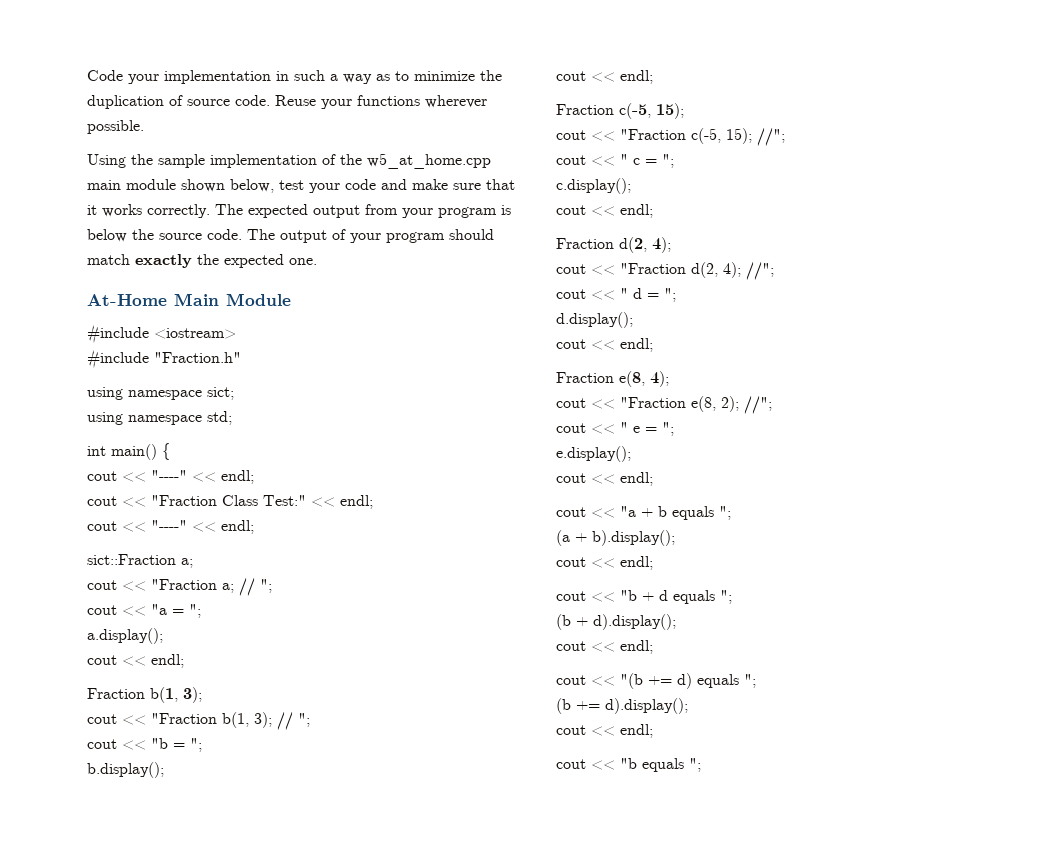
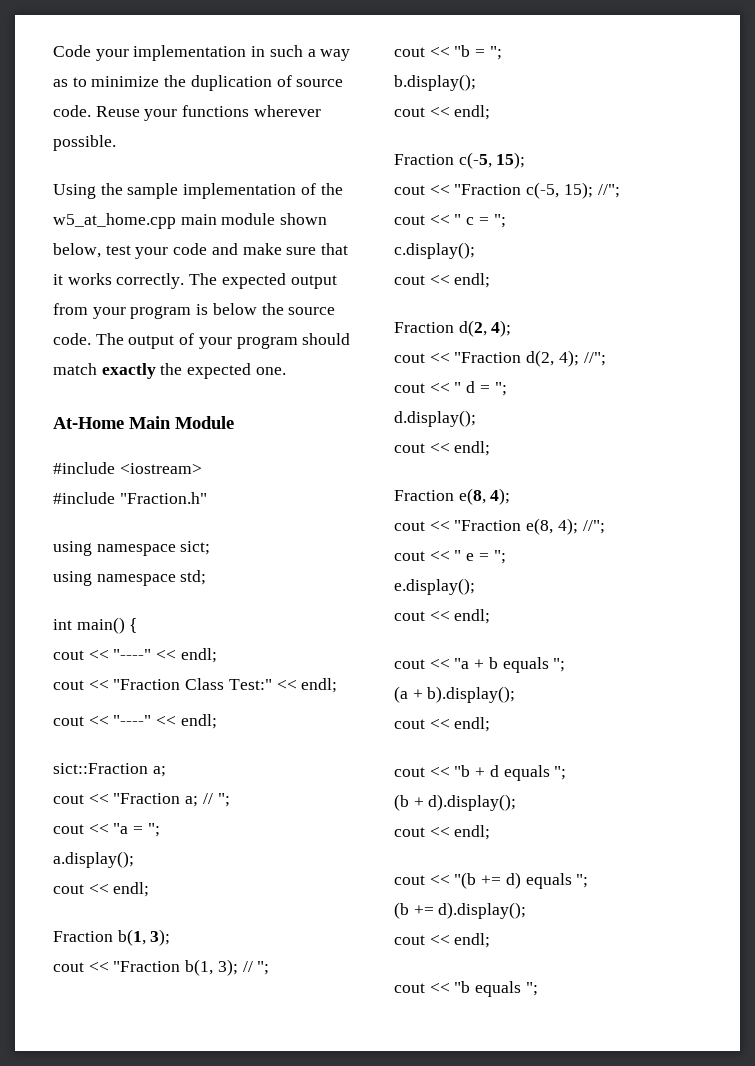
- cout << "Fraction e(8, 2); //";
+ cout << "Fraction e(8, 4); //";

